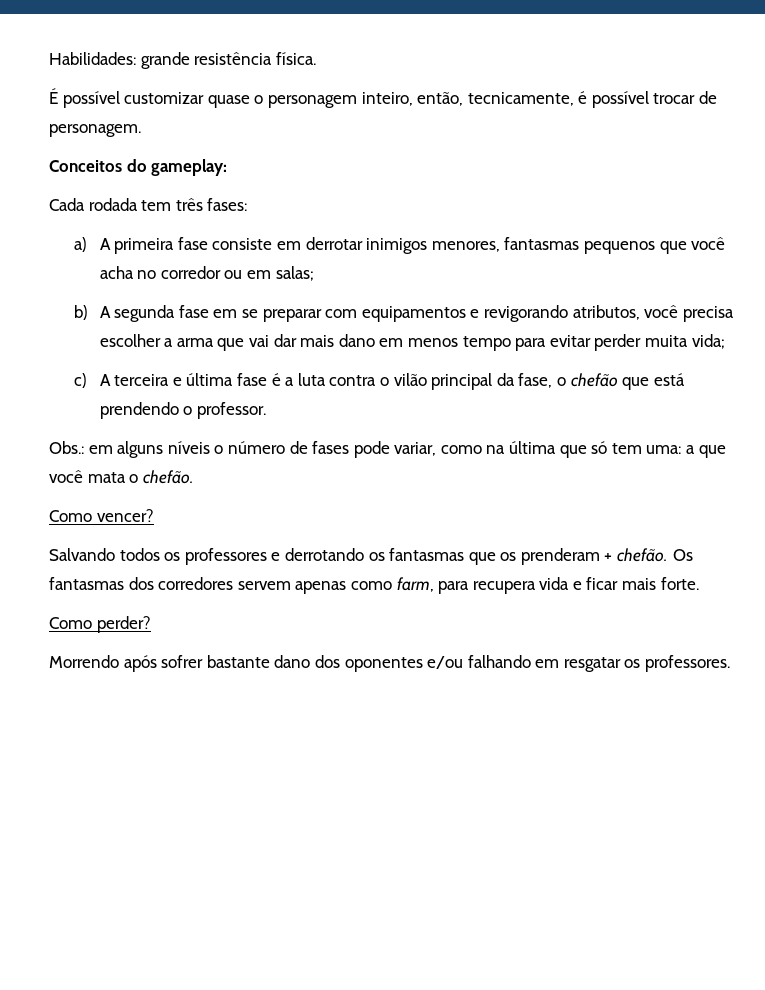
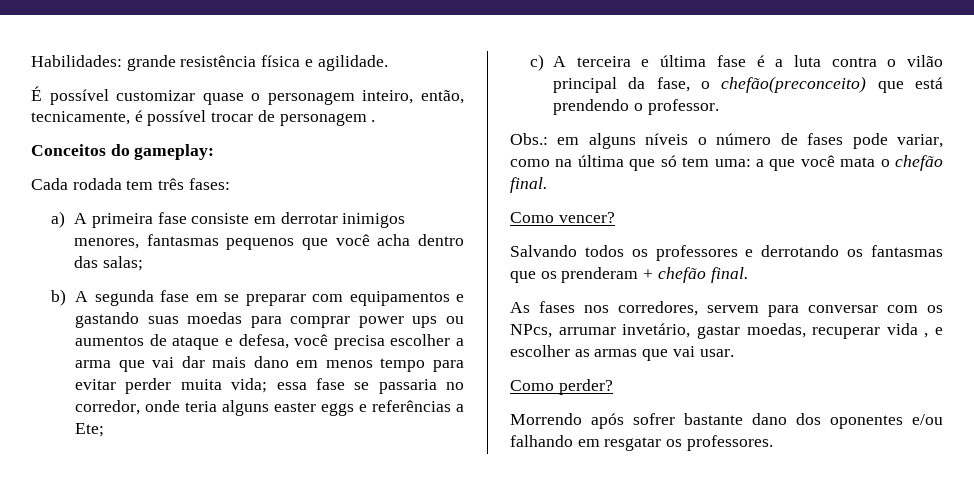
- Habilidades: grande resistência física.
+ Habilidades: grande resistência física e agilidade.
- É possível customizar quase o personagem inteiro, então, tecnicamente, é possível trocar de personagem.
+ É possível customizar quase o personagem inteiro, então, tecnicamente, é possível trocar de personagem .
- a) A primeira fase consiste em derrotar inimigos menores, fantasmas pequenos que você acha no corredor ou em salas;
+ a) A primeira fase consiste em derrotar inimigos menores, fantasmas pequenos que você acha dentro das salas;
- b) A segunda fase em se preparar com equipamentos e revigorando atributos, você precisa escolher a arma que vai dar mais dano em menos tempo para evitar perder muita vida;
+ b) A segunda fase em se preparar com equipamentos e gastando suas moedas para comprar power ups ou aumentos de ataque e defesa, você precisa escolher a arma que vai dar mais dano em menos tempo para evitar perder muita vida; essa fase se passaria no corredor, onde teria alguns easter eggs e referências a Ete;
- c) A terceira e última fase é a luta contra o vilão principal da fase, o chefão que está prendendo o professor.
+ c) A terceira e última fase é a luta contra o vilão principal da fase, o chefão(preconceito) que está prendendo o professor.
- Obs.: em alguns níveis o número de fases pode variar, como na última que só tem uma: a que você mata o chefão.
+ Obs.: em alguns níveis o número de fases pode variar, como na última que só tem uma: a que você mata o chefão final.
- Salvando todos os professores e derrotando os fantasmas que os prenderam + chefão. Os fantasmas dos corredores servem apenas como farm, para recupera vida e ficar mais forte.
+ Salvando todos os professores e derrotando os fantasmas que os prenderam + chefão final.
+ As fases nos corredores, servem para conversar com os NPcs, arrumar invetário, gastar moedas, recuperar vida , e escolher as armas que vai usar.

